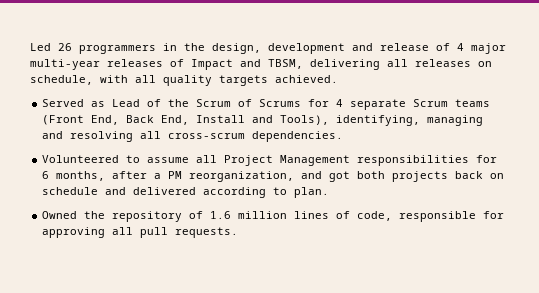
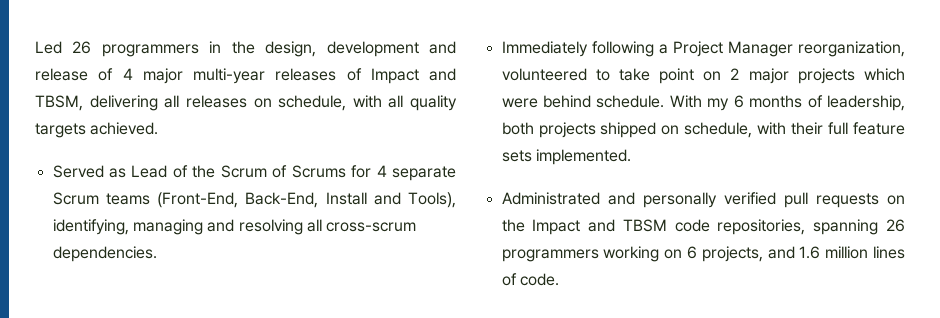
- Served as Lead of the Scrum of Scrums for 4 separate Scrum teams (Front End, Back End, Install and Tools), identifying, managing and resolving all cross-scrum dependencies.
+ Served as Lead of the Scrum of Scrums for 4 separate Scrum teams (Front-End, Back-End, Install and Tools), identifying, managing and resolving all cross-scrum dependencies.
- Volunteered to assume all Project Management responsibilities for 6 months, after a PM reorganization, and got both projects back on schedule and delivered according to plan.
- Owned the repository of 1.6 million lines of code, responsible for approving all pull requests.
+ Immediately following a Project Manager reorganization, volunteered to take point on 2 major projects which were behind schedule. With my 6 months of leadership, both projects shipped on schedule, with their full feature sets implemented.
+ Administrated and personally verified pull requests on the Impact and TBSM code repositories, spanning 26 programmers working on 6 projects, and 1.6 million lines of code.

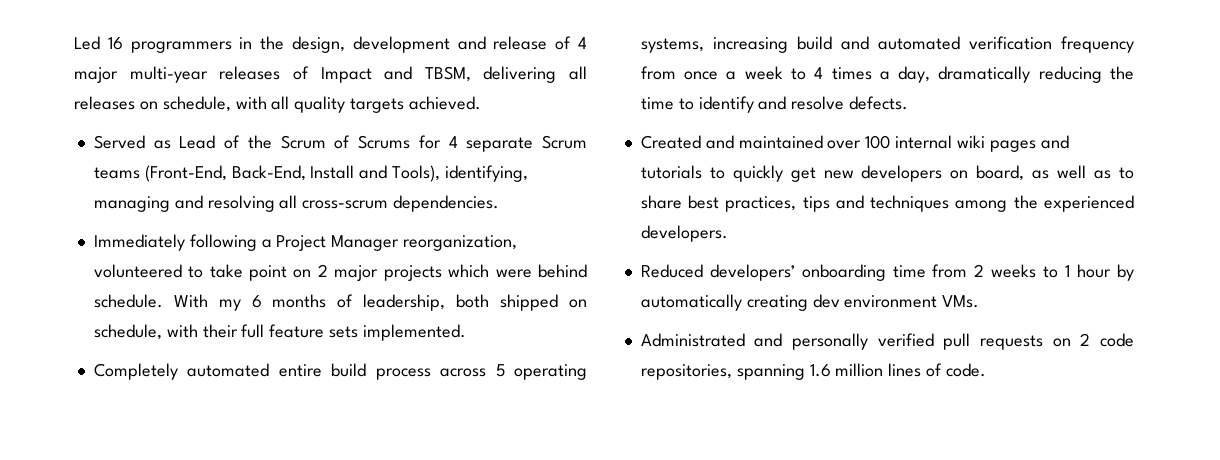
- Led 26 programmers in the design, development and release of 4 major multi-year releases of Impact and TBSM, delivering all releases on schedule, with all quality targets achieved.
+ Led 16 programmers in the design, development and release of 4 major multi-year releases of Impact and TBSM, delivering all releases on schedule, with all quality targets achieved.
- With my 6 months of leadership, both projects shipped on schedule, with their full feature sets implemented.
+ With my 6 months of leadership, both shipped on schedule, with their full feature sets implemented.
+ Completely automated entire build process across 5 operating systems, increasing build and automated verification frequency from once a week to 4 times a day, dramatically reducing the time to identify and resolve defects.
+ Created and maintained over 100 internal wiki pages and tutorials to quickly get new developers on board, as well as to share best practices, tips and techniques among the experienced developers.
+ Reduced developers’ onboarding time from 2 weeks to 1 hour by automatically creating dev environment VMs.
- Administrated and personally verified pull requests on the Impact and TBSM code repositories, spanning 26 programmers working on 6 projects, and 1.6 million lines of code.
+ Administrated and personally verified pull requests on 2 code repositories, spanning 1.6 million lines of code.

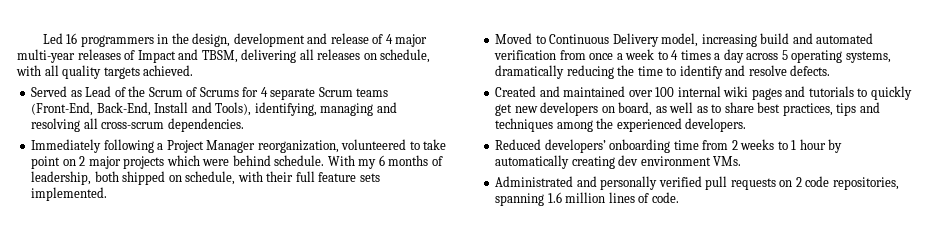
- Completely automated entire build process across 5 operating systems, increasing build and automated verification frequency from once a week to 4 times a day, dramatically reducing the time to identify and resolve defects.
+ Moved to Continuous Delivery model, increasing build and automated verification from once a week to 4 times a day across 5 operating systems, dramatically reducing the time to identify and resolve defects.

